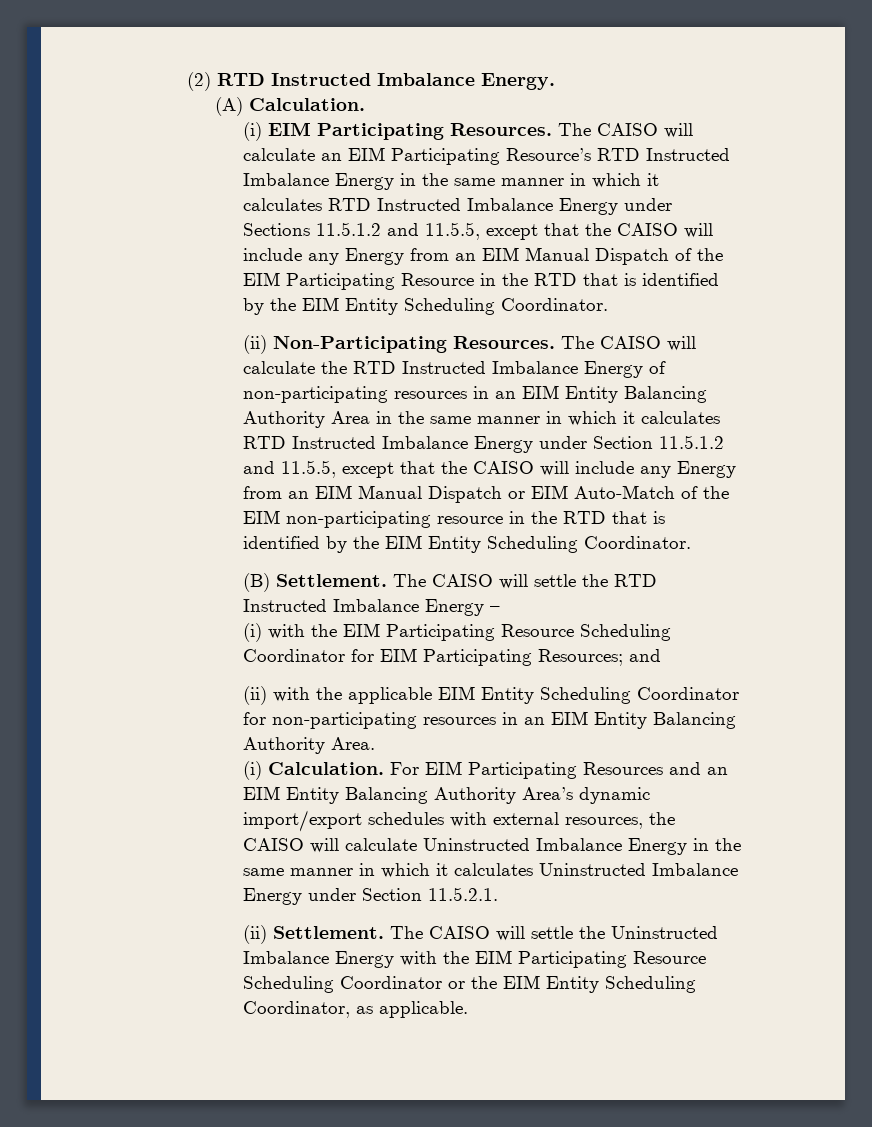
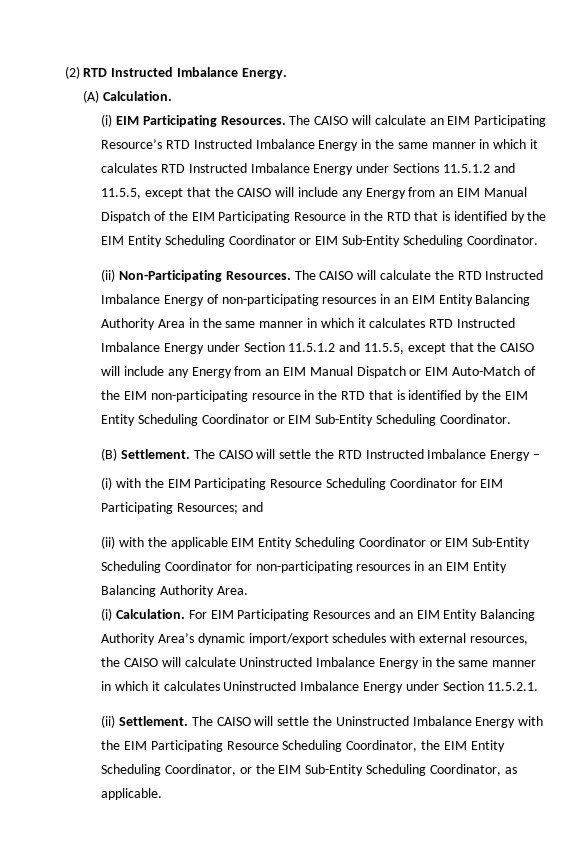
- The CAISO will calculate an EIM Participating Resource’s RTD Instructed Imbalance Energy in the same manner in which it calculates RTD Instructed Imbalance Energy under Sections 11.5.1.2 and 11.5.5, except that the CAISO will include any Energy from an EIM Manual Dispatch of the EIM Participating Resource in the RTD that is identified by the EIM Entity Scheduling Coordinator.
+ The CAISO will calculate an EIM Participating Resource’s RTD Instructed Imbalance Energy in the same manner in which it calculates RTD Instructed Imbalance Energy under Sections 11.5.1.2 and 11.5.5, except that the CAISO will include any Energy from an EIM Manual Dispatch of the EIM Participating Resource in the RTD that is identified by the EIM Entity Scheduling Coordinator or EIM Sub-Entity Scheduling Coordinator.
- The CAISO will calculate the RTD Instructed Imbalance Energy of non-participating resources in an EIM Entity Balancing Authority Area in the same manner in which it calculates RTD Instructed Imbalance Energy under Section 11.5.1.2 and 11.5.5, except that the CAISO will include any Energy from an EIM Manual Dispatch or EIM Auto-Match of the EIM non-participating resource in the RTD that is identified by the EIM Entity Scheduling Coordinator.
+ The CAISO will calculate the RTD Instructed Imbalance Energy of non-participating resources in an EIM Entity Balancing Authority Area in the same manner in which it calculates RTD Instructed Imbalance Energy under Section 11.5.1.2 and 11.5.5, except that the CAISO will include any Energy from an EIM Manual Dispatch or EIM Auto-Match of the EIM non-participating resource in the RTD that is identified by the EIM Entity Scheduling Coordinator or EIM Sub-Entity Scheduling Coordinator.
- (ii) with the applicable EIM Entity Scheduling Coordinator for non-participating resources in an EIM Entity Balancing Authority Area.
+ (ii) with the applicable EIM Entity Scheduling Coordinator or EIM Sub-Entity Scheduling Coordinator for non-participating resources in an EIM Entity Balancing Authority Area.
- The CAISO will settle the Uninstructed Imbalance Energy with the EIM Participating Resource Scheduling Coordinator or the EIM Entity Scheduling Coordinator, as applicable.
+ The CAISO will settle the Uninstructed Imbalance Energy with the EIM Participating Resource Scheduling Coordinator, the EIM Entity Scheduling Coordinator, or the EIM Sub-Entity Scheduling Coordinator, as applicable.

